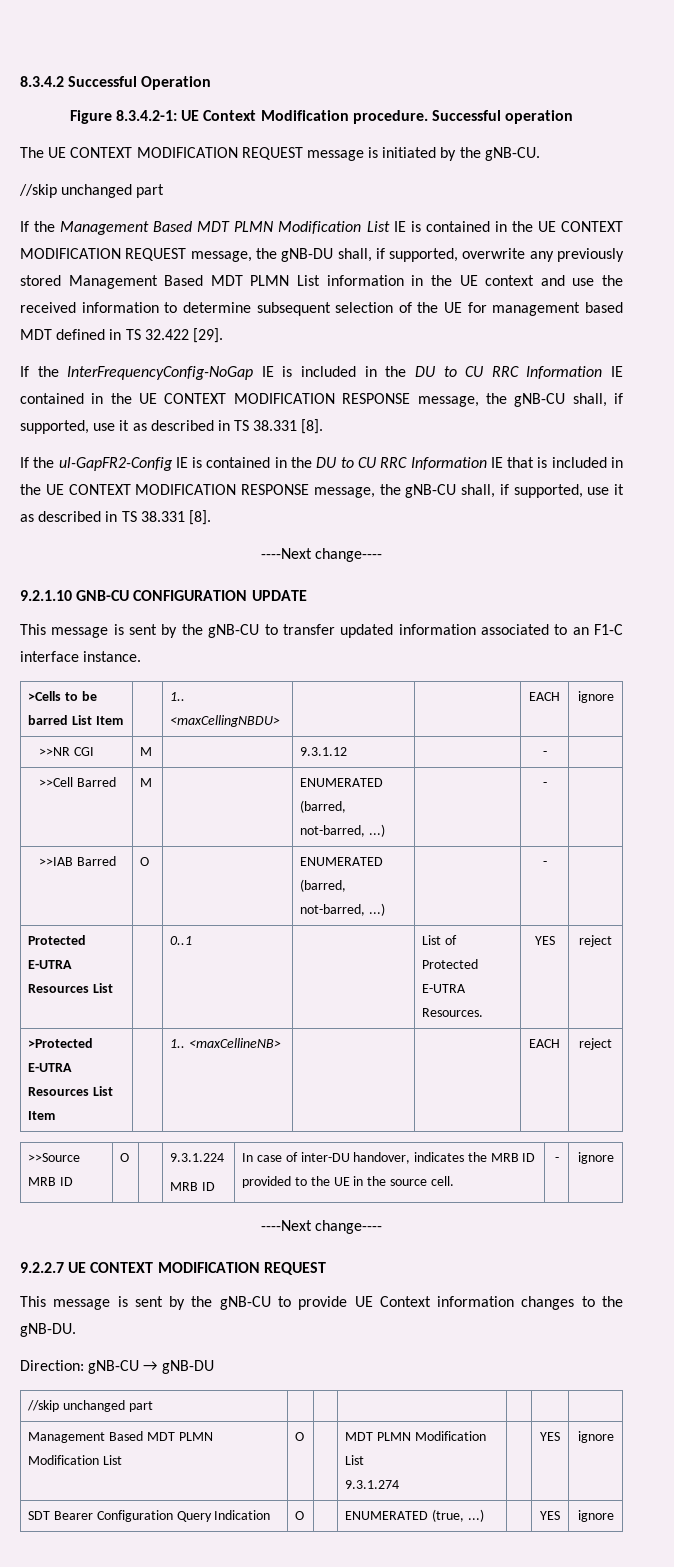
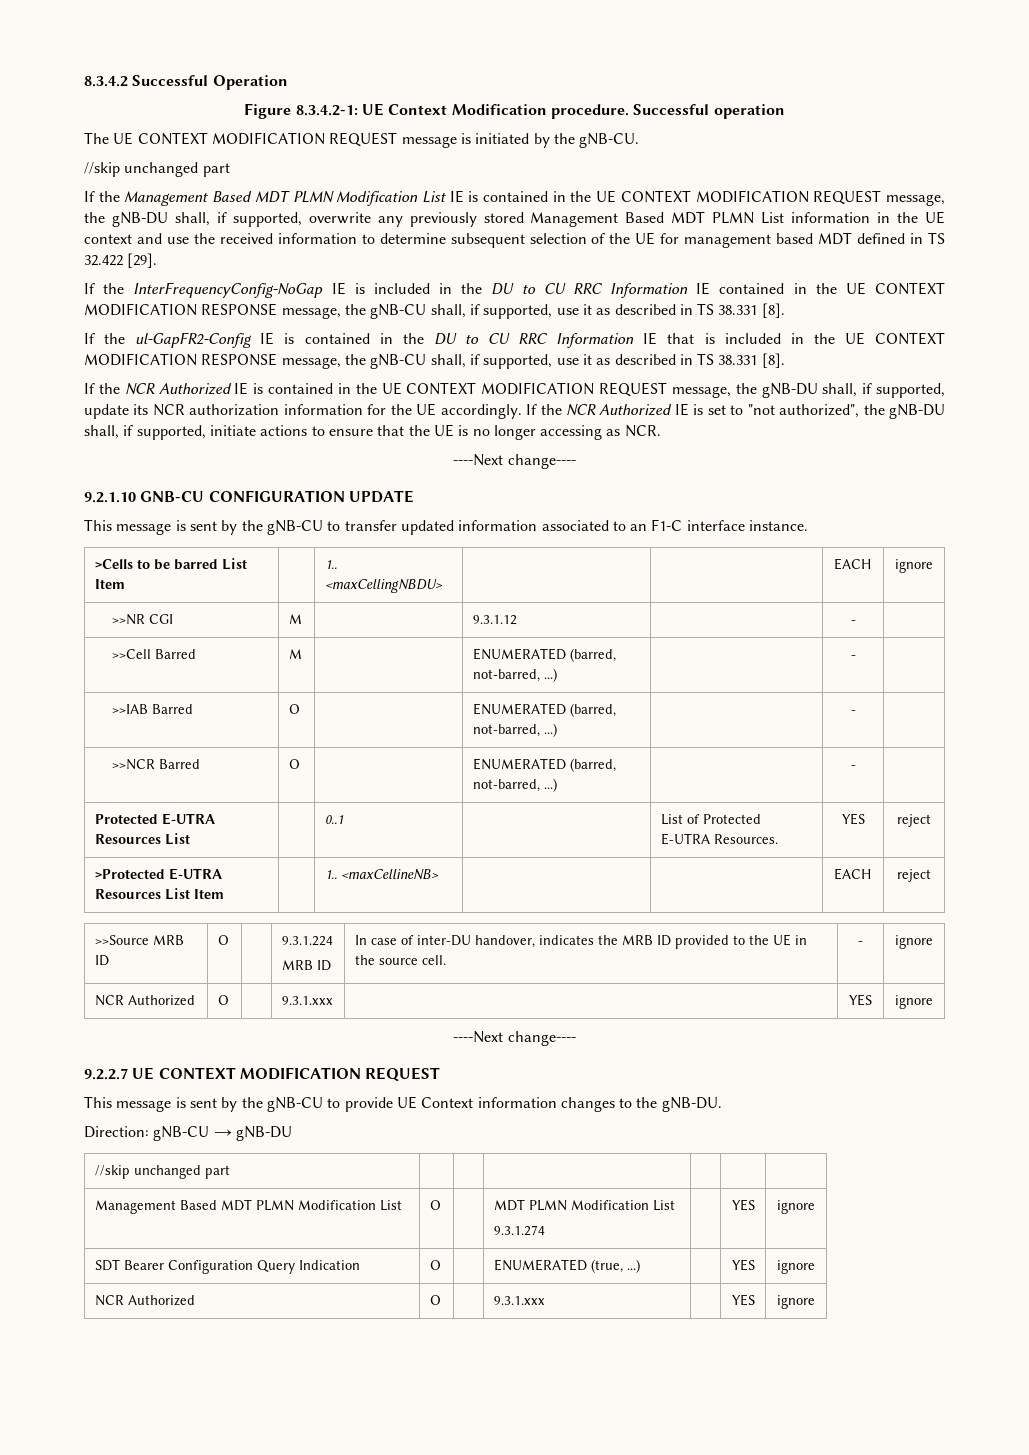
+ If the NCR Authorized IE is contained in the UE CONTEXT MODIFICATION REQUEST message, the gNB-DU shall, if supported, update its NCR authorization information for the UE accordingly. If the NCR Authorized IE is set to "not authorized", the gNB-DU shall, if supported, initiate actions to ensure that the UE is no longer accessing as NCR.
+ >>NCR Barred | O | | ENUMERATED (barred, not-barred, ...) | | - |
  >>Source MRB ID | O | | 9.3.1.224
  MRB ID | In case of inter-DU handover, indicates the MRB ID provided to the UE in the source cell. | - | ignore
+ NCR Authorized | O | | 9.3.1.xxx | | YES | ignore
  SDT Bearer Configuration Query Indication | O | | ENUMERATED (true, ...) | | YES | ignore
+ NCR Authorized | O | | 9.3.1.xxx | | YES | ignore

